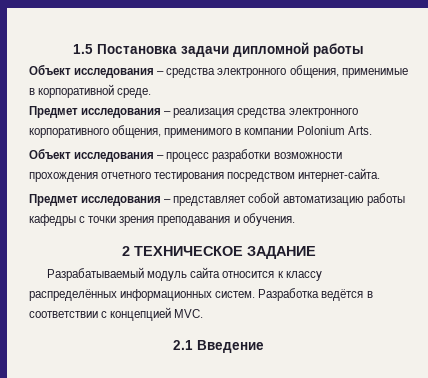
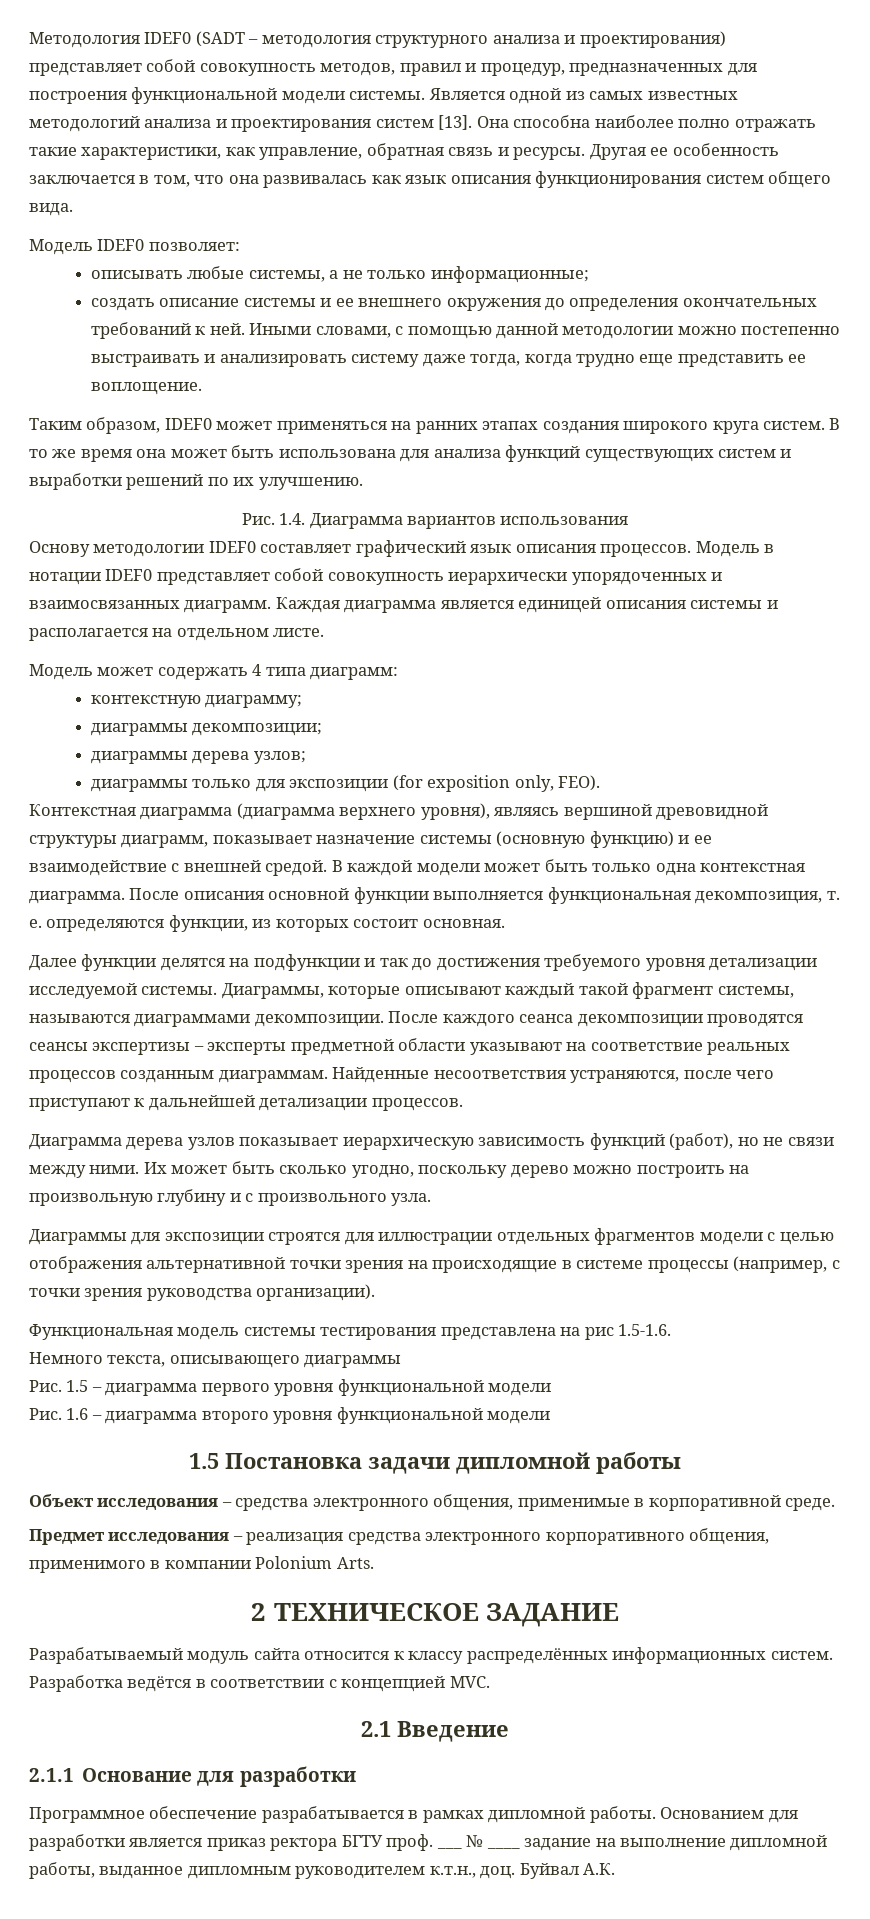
+ Методология IDEF0 (SADT – методология структурного анализа и проектирования) представляет собой совокупность методов, правил и процедур, предназначенных для построения функциональной модели системы. Является одной из самых известных методологий анализа и проектирования систем [13]. Она способна наиболее полно отражать такие характеристики, как управление, обратная связь и ресурсы. Другая ее особенность заключается в том, что она развивалась как язык описания функционирования систем общего вида.
+ Модель IDEF0 позволяет:
+ описывать любые системы, а не только информационные;
+ создать описание системы и ее внешнего окружения до определения окончательных требований к ней. Иными словами, с помощью данной методологии можно постепенно выстраивать и анализировать систему даже тогда, когда трудно еще представить ее воплощение.
+ Таким образом, IDEF0 может применяться на ранних этапах создания широкого круга систем. В то же время она может быть использована для анализа функций существующих систем и выработки решений по их улучшению.
+ Рис. 1.4. Диаграмма вариантов использования
+ Основу методологии IDEF0 составляет графический язык описания процессов. Модель в нотации IDEF0 представляет собой совокупность иерархически упорядоченных и взаимосвязанных диаграмм. Каждая диаграмма является единицей описания системы и располагается на отдельном листе.
+ Модель может содержать 4 типа диаграмм:
+ контекстную диаграмму;
+ диаграммы декомпозиции;
+ диаграммы дерева узлов;
+ диаграммы только для экспозиции (for exposition only, FEO).
+ Контекстная диаграмма (диаграмма верхнего уровня), являясь вершиной древовидной структуры диаграмм, показывает назначение системы (основную функцию) и ее взаимодействие с внешней средой. В каждой модели может быть только одна контекстная диаграмма. После описания основной функции выполняется функциональная декомпозиция, т. е. определяются функции, из которых состоит основная.
+ Далее функции делятся на подфункции и так до достижения требуемого уровня детализации исследуемой системы. Диаграммы, которые описывают каждый такой фрагмент системы, называются диаграммами декомпозиции. После каждого сеанса декомпозиции проводятся сеансы экспертизы – эксперты предметной области указывают на соответствие реальных процессов созданным диаграммам. Найденные несоответствия устраняются, после чего приступают к дальнейшей детализации процессов.
+ Диаграмма дерева узлов показывает иерархическую зависимость функций (работ), но не связи между ними. Их может быть сколько угодно, поскольку дерево можно построить на произвольную глубину и с произвольного узла.
+ Диаграммы для экспозиции строятся для иллюстрации отдельных фрагментов модели с целью отображения альтернативной точки зрения на происходящие в системе процессы (например, с точки зрения руководства организации).
+ Функциональная модель системы тестирования представлена на рис 1.5-1.6.
+ Немного текста, описывающего диаграммы
+ Рис. 1.5 – диаграмма первого уровня функциональной модели
+ Рис. 1.6 – диаграмма второго уровня функциональной модели
- Объект исследования – процесс разработки возможности прохождения отчетного тестирования посредством интернет-сайта.
- Предмет исследования – представляет собой автоматизацию работы кафедры с точки зрения преподавания и обучения.
+ 2.1.1 Основание для разработки
+ Программное обеспечение разрабатывается в рамках дипломной работы. Основанием для разработки является приказ ректора БГТУ проф. ___ № ____ задание на выполнение дипломной работы, выданное дипломным руководителем к.т.н., доц. Буйвал А.К.

